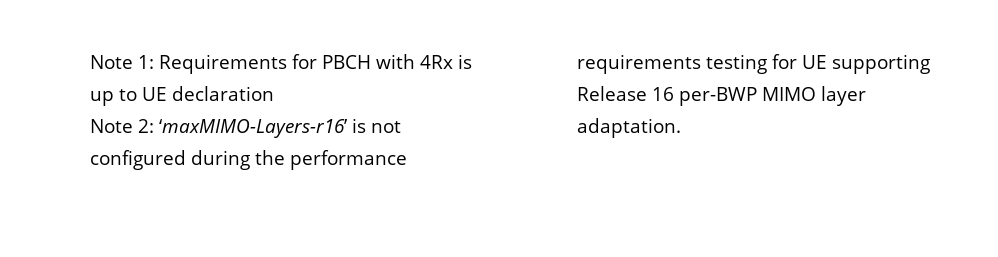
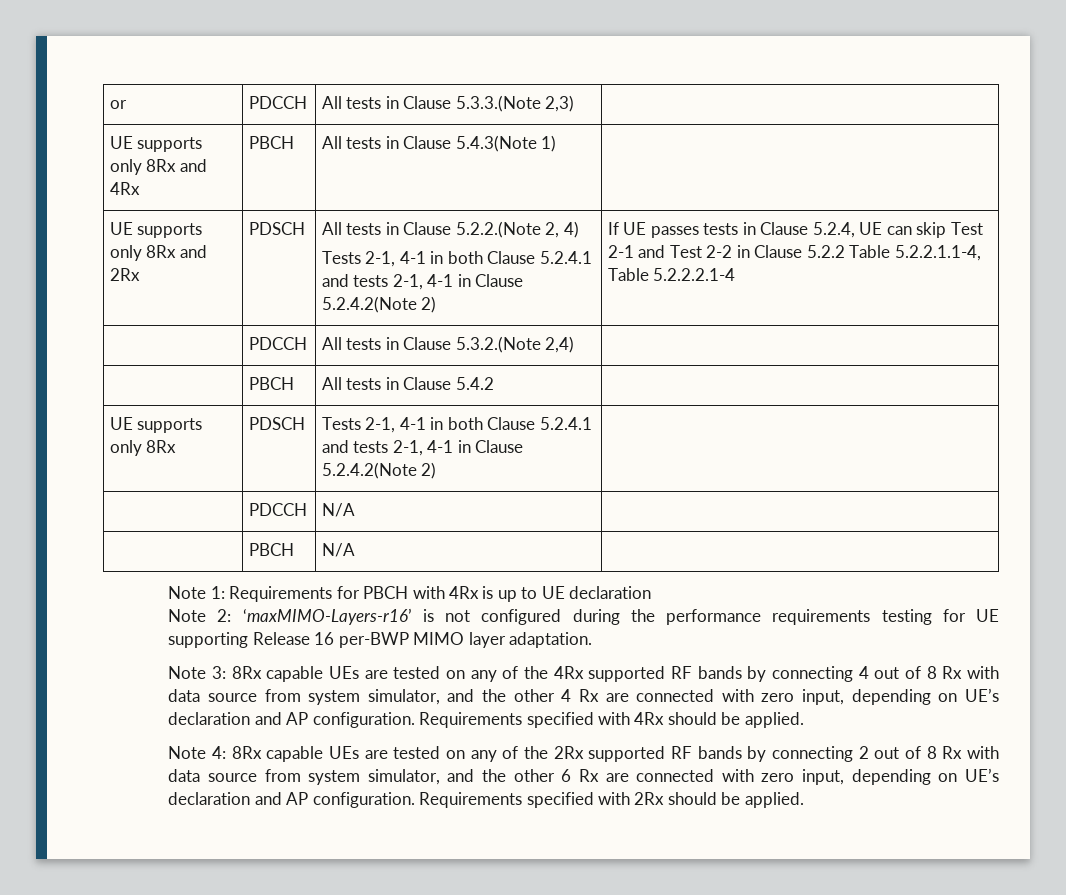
+ or | PDCCH | All tests in Clause 5.3.3.(Note 2,3) |
+ UE supports only 8Rx and 4Rx | PBCH | All tests in Clause 5.4.3(Note 1) |
+ UE supports only 8Rx and 2Rx | PDSCH | All tests in Clause 5.2.2.(Note 2, 4)
+ Tests 2-1, 4-1 in both Clause 5.2.4.1 and tests 2-1, 4-1 in Clause 5.2.4.2(Note 2) | If UE passes tests in Clause 5.2.4, UE can skip Test 2-1 and Test 2-2 in Clause 5.2.2 Table 5.2.2.1.1-4, Table 5.2.2.2.1-4
+ | PDCCH | All tests in Clause 5.3.2.(Note 2,4) |
+ | PBCH | All tests in Clause 5.4.2 |
+ UE supports only 8Rx | PDSCH | Tests 2-1, 4-1 in both Clause 5.2.4.1 and tests 2-1, 4-1 in Clause 5.2.4.2(Note 2) |
+ | PDCCH | N/A |
+ | PBCH | N/A |
+ Note 3: 8Rx capable UEs are tested on any of the 4Rx supported RF bands by connecting 4 out of 8 Rx with data source from system simulator, and the other 4 Rx are connected with zero input, depending on UE’s declaration and AP configuration. Requirements specified with 4Rx should be applied.
+ Note 4: 8Rx capable UEs are tested on any of the 2Rx supported RF bands by connecting 2 out of 8 Rx with data source from system simulator, and the other 6 Rx are connected with zero input, depending on UE’s declaration and AP configuration. Requirements specified with 2Rx should be applied.

